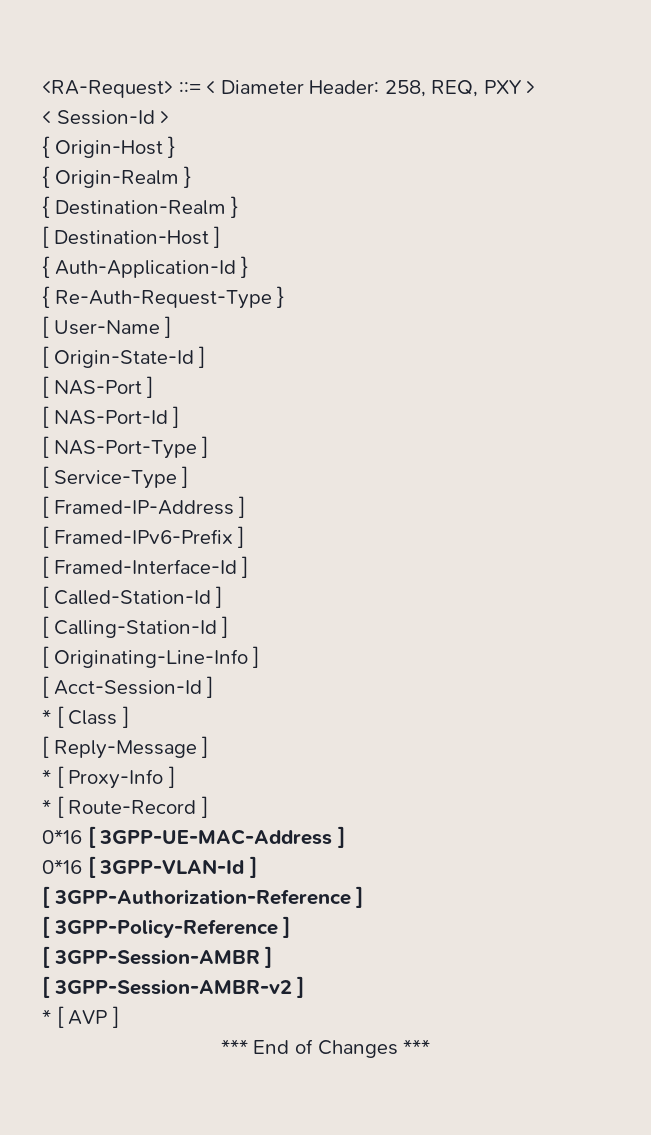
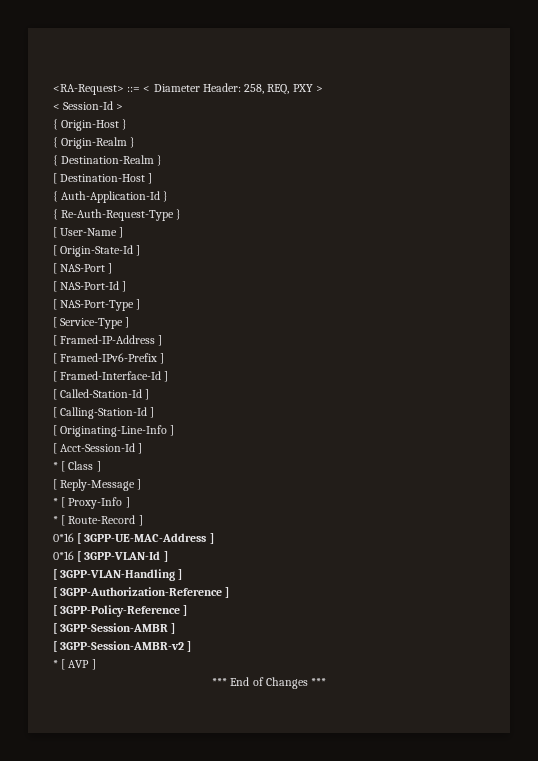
+ [ 3GPP-VLAN-Handling ]

